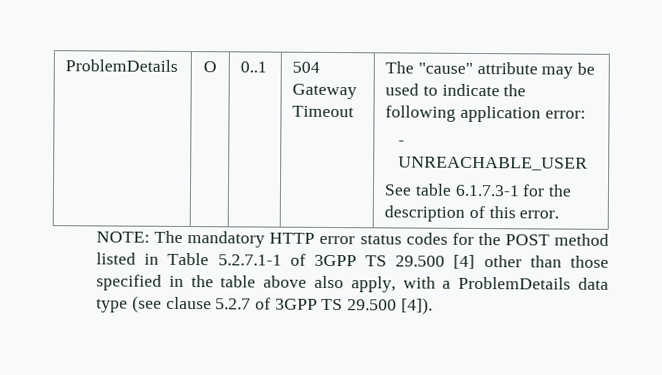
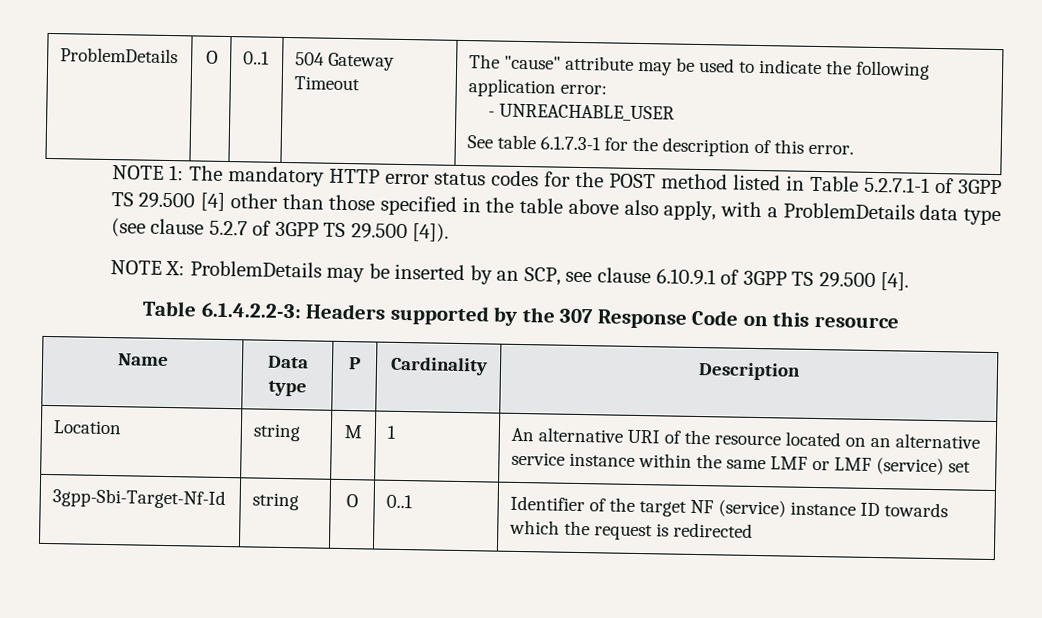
- NOTE: The mandatory HTTP error status codes for the POST method listed in Table 5.2.7.1-1 of 3GPP TS 29.500 [4] other than those specified in the table above also apply, with a ProblemDetails data type (see clause 5.2.7 of 3GPP TS 29.500 [4]).
+ NOTE 1: The mandatory HTTP error status codes for the POST method listed in Table 5.2.7.1-1 of 3GPP TS 29.500 [4] other than those specified in the table above also apply, with a ProblemDetails data type (see clause 5.2.7 of 3GPP TS 29.500 [4]).
+ NOTE X: ProblemDetails may be inserted by an SCP, see clause 6.10.9.1 of 3GPP TS 29.500 [4].
+ Table 6.1.4.2.2-3: Headers supported by the 307 Response Code on this resource
+ Name | Data type | P | Cardinality | Description
+ Location | string | M | 1 | An alternative URI of the resource located on an alternative service instance within the same LMF or LMF (service) set
+ 3gpp-Sbi-Target-Nf-Id | string | O | 0..1 | Identifier of the target NF (service) instance ID towards which the request is redirected

